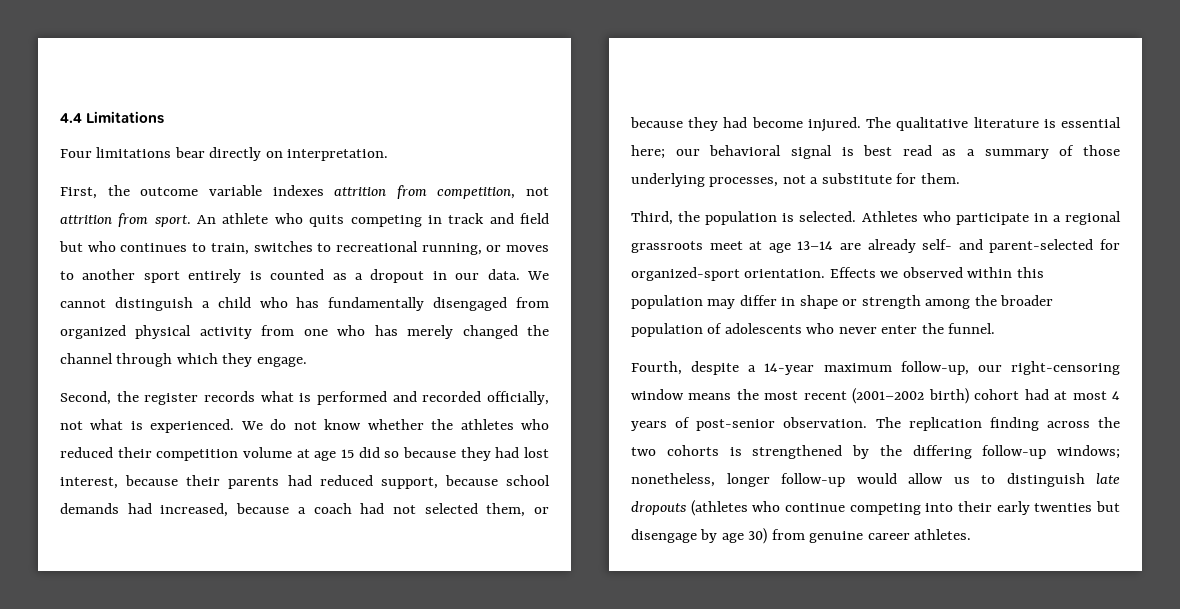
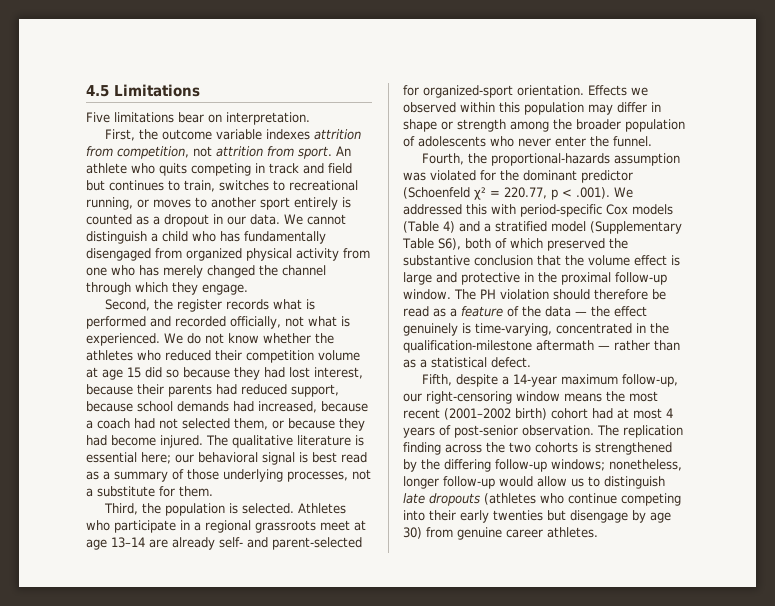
- 4.4 Limitations
+ 4.5 Limitations
- Four limitations bear directly on interpretation.
+ Five limitations bear on interpretation.
- An athlete who quits competing in track and field but who continues to train, switches to recreational running, or moves to another sport entirely is counted as a dropout in our data.
+ An athlete who quits competing in track and field but continues to train, switches to recreational running, or moves to another sport entirely is counted as a dropout in our data.
- Fourth, despite a 14-year maximum follow-up, our right-censoring window means the most recent (2001–2002 birth) cohort had at most 4 years of post-senior observation.
+ Fourth, the proportional-hazards assumption was violated for the dominant predictor (Schoenfeld χ² = 220.77, p < .001). We addressed this with period-specific Cox models (Table 4) and a stratified model (Supplementary Table S6), both of which preserved the substantive conclusion that the volume effect is large and protective in the proximal follow-up window. The PH violation should therefore be read as a feature of the data — the effect genuinely is time-varying, concentrated in the qualification-milestone aftermath — rather than as a statistical defect.
+ Fifth, despite a 14-year maximum follow-up, our right-censoring window means the most recent (2001–2002 birth) cohort had at most 4 years of post-senior observation.

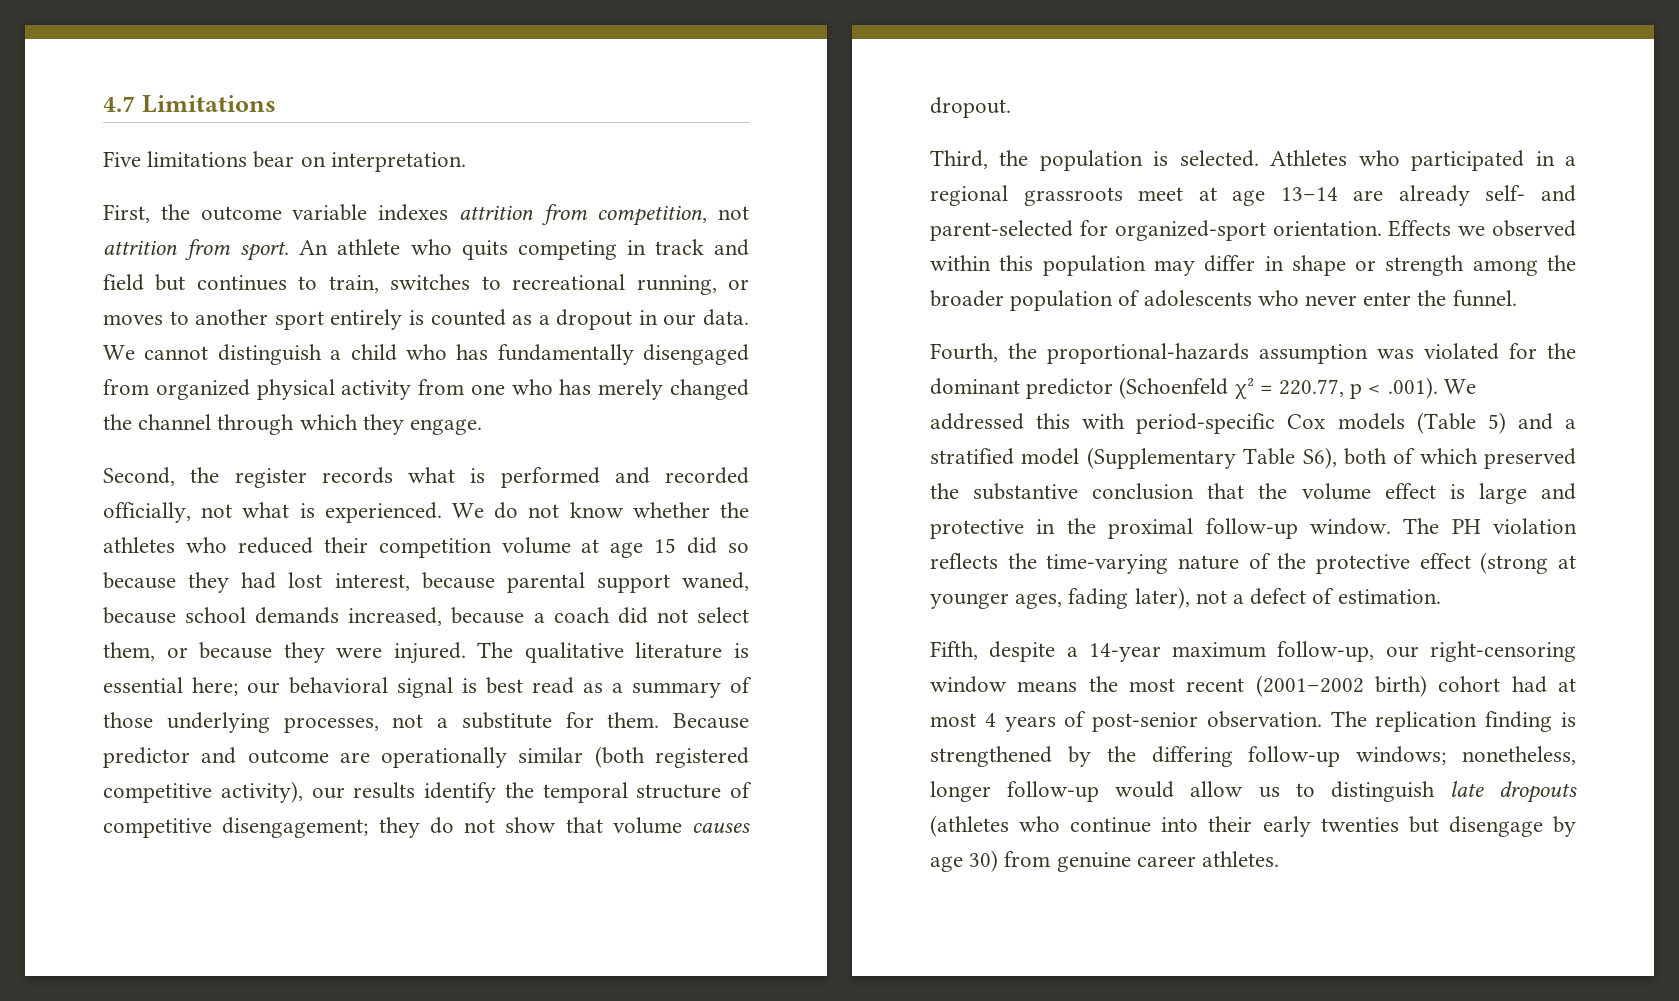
- 4.5 Limitations
+ 4.7 Limitations
- We do not know whether the athletes who reduced their competition volume at age 15 did so because they had lost interest, because their parents had reduced support, because school demands had increased, because a coach had not selected them, or because they had become injured.
+ We do not know whether the athletes who reduced their competition volume at age 15 did so because they had lost interest, because parental support waned, because school demands increased, because a coach did not select them, or because they were injured.
+ Because predictor and outcome are operationally similar (both registered competitive activity), our results identify the temporal structure of competitive disengagement; they do not show that volume causes dropout.
- Athletes who participate in a regional grassroots meet at age 13–14 are already self- and parent-selected for organized-sport orientation.
+ Athletes who participated in a regional grassroots meet at age 13–14 are already self- and parent-selected for organized-sport orientation.
- Fourth, the proportional-hazards assumption was violated for the dominant predictor (Schoenfeld χ² = 220.77, p < .001). We addressed this with period-specific Cox models (Table 4) and a stratified model (Supplementary Table S6), both of which preserved the substantive conclusion that the volume effect is large and protective in the proximal follow-up window.
+ Fourth, the proportional-hazards assumption was violated for the dominant predictor (Schoenfeld χ² = 220.77, p < .001). We addressed this with period-specific Cox models (Table 5) and a stratified model (Supplementary Table S6), both of which preserved the substantive conclusion that the volume effect is large and protective in the proximal follow-up window.
- The PH violation should therefore be read as a feature of the data — the effect genuinely is time-varying, concentrated in the qualification-milestone aftermath — rather than as a statistical defect.
+ The PH violation reflects the time-varying nature of the protective effect (strong at younger ages, fading later), not a defect of estimation.
- The replication finding across the two cohorts is strengthened by the differing follow-up windows; nonetheless, longer follow-up would allow us to distinguish late dropouts (athletes who continue competing into their early twenties but disengage by age 30) from genuine career athletes.
+ The replication finding is strengthened by the differing follow-up windows; nonetheless, longer follow-up would allow us to distinguish late dropouts (athletes who continue into their early twenties but disengage by age 30) from genuine career athletes.

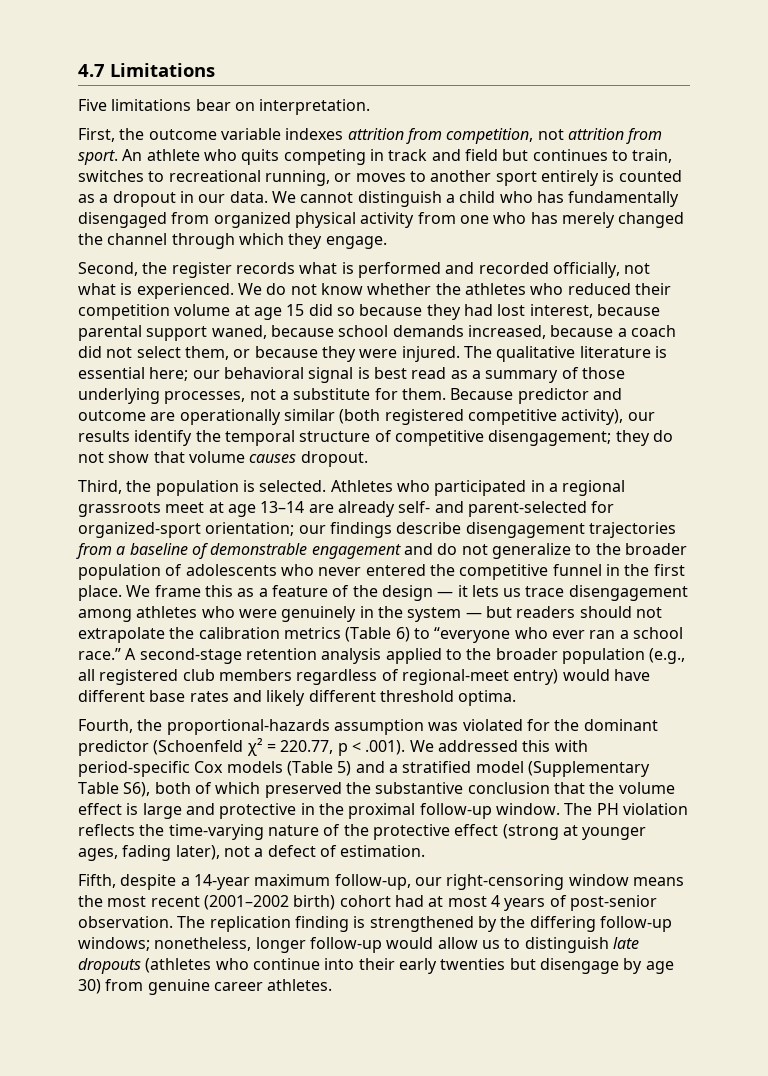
- Athletes who participated in a regional grassroots meet at age 13–14 are already self- and parent-selected for organized-sport orientation. Effects we observed within this population may differ in shape or strength among the broader population of adolescents who never enter the funnel.
+ Athletes who participated in a regional grassroots meet at age 13–14 are already self- and parent-selected for organized-sport orientation; our findings describe disengagement trajectories from a baseline of demonstrable engagement and do not generalize to the broader population of adolescents who never entered the competitive funnel in the first place. We frame this as a feature of the design — it lets us trace disengagement among athletes who were genuinely in the system — but readers should not extrapolate the calibration metrics (Table 6) to “everyone who ever ran a school race.” A second-stage retention analysis applied to the broader population (e.g., all registered club members regardless of regional-meet entry) would have different base rates and likely different threshold optima.

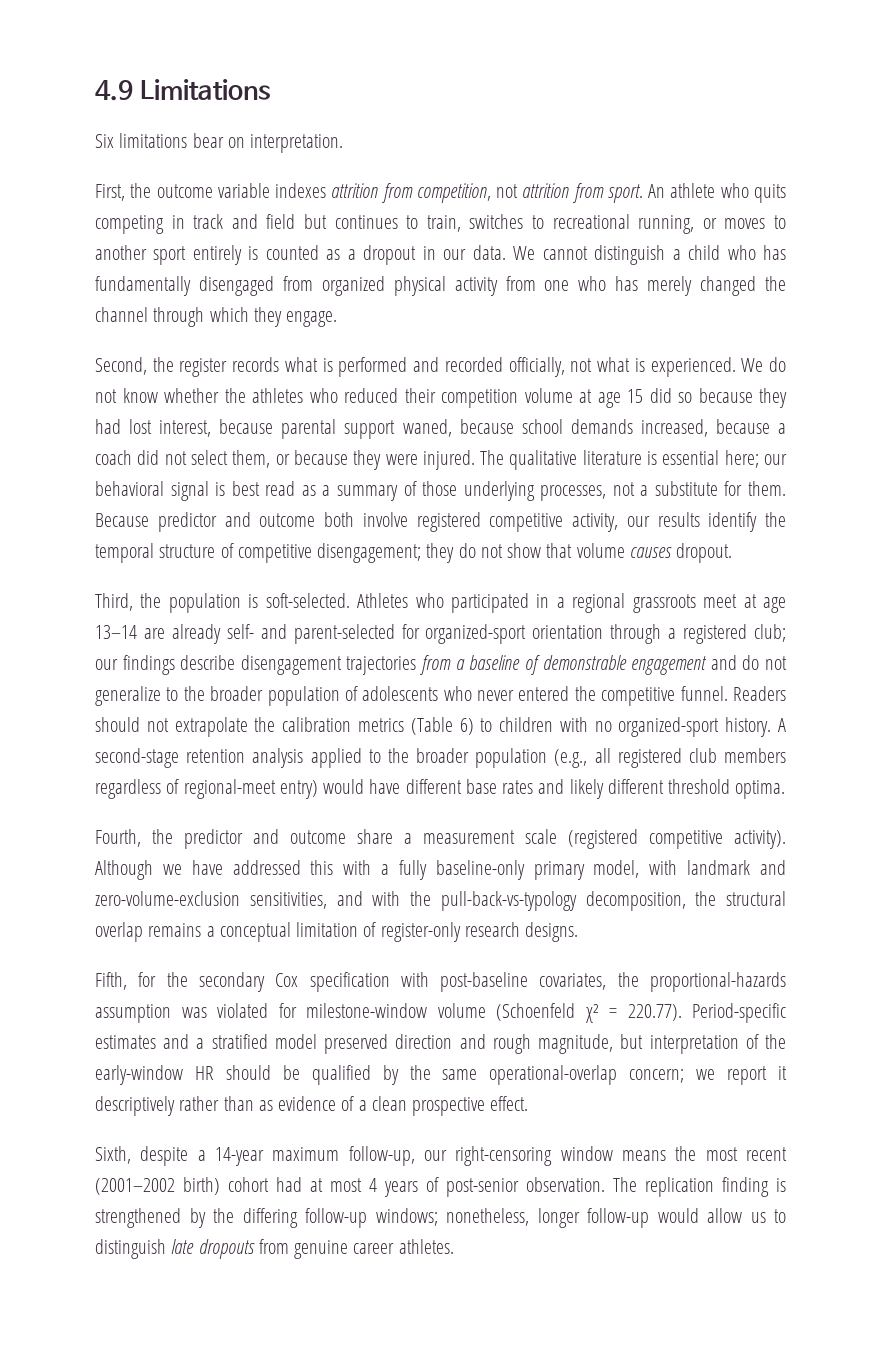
- 4.7 Limitations
+ 4.9 Limitations
- Five limitations bear on interpretation.
+ Six limitations bear on interpretation.
- Because predictor and outcome are operationally similar (both registered competitive activity), our results identify the temporal structure of competitive disengagement; they do not show that volume causes dropout.
+ Because predictor and outcome both involve registered competitive activity, our results identify the temporal structure of competitive disengagement; they do not show that volume causes dropout.
- Third, the population is selected.
+ Third, the population is soft-selected.
- Athletes who participated in a regional grassroots meet at age 13–14 are already self- and parent-selected for organized-sport orientation; our findings describe disengagement trajectories from a baseline of demonstrable engagement and do not generalize to the broader population of adolescents who never entered the competitive funnel in the first place. We frame this as a feature of the design — it lets us trace disengagement among athletes who were genuinely in the system — but readers should not extrapolate the calibration metrics (Table 6) to “everyone who ever ran a school race.”
+ Athletes who participated in a regional grassroots meet at age 13–14 are already self- and parent-selected for organized-sport orientation through a registered club; our findings describe disengagement trajectories from a baseline of demonstrable engagement and do not generalize to the broader population of adolescents who never entered the competitive funnel. Readers should not extrapolate the calibration metrics (Table 6) to children with no organized-sport history.
- Fourth, the proportional-hazards assumption was violated for the dominant predictor (Schoenfeld χ² = 220.77, p < .001). We addressed this with period-specific Cox models (Table 5) and a stratified model (Supplementary Table S6), both of which preserved the substantive conclusion that the volume effect is large and protective in the proximal follow-up window. The PH violation reflects the time-varying nature of the protective effect (strong at younger ages, fading later), not a defect of estimation.
- Fifth, despite a 14-year maximum follow-up, our right-censoring window means the most recent (2001–2002 birth) cohort had at most 4 years of post-senior observation.
+ Fourth, the predictor and outcome share a measurement scale (registered competitive activity). Although we have addressed this with a fully baseline-only primary model, with landmark and zero-volume-exclusion sensitivities, and with the pull-back-vs-typology decomposition, the structural overlap remains a conceptual limitation of register-only research designs.
+ Fifth, for the secondary Cox specification with post-baseline covariates, the proportional-hazards assumption was violated for milestone-window volume (Schoenfeld χ² = 220.77). Period-specific estimates and a stratified model preserved direction and rough magnitude, but interpretation of the early-window HR should be qualified by the same operational-overlap concern; we report it descriptively rather than as evidence of a clean prospective effect.
+ Sixth, despite a 14-year maximum follow-up, our right-censoring window means the most recent (2001–2002 birth) cohort had at most 4 years of post-senior observation.
- The replication finding is strengthened by the differing follow-up windows; nonetheless, longer follow-up would allow us to distinguish late dropouts (athletes who continue into their early twenties but disengage by age 30) from genuine career athletes.
+ The replication finding is strengthened by the differing follow-up windows; nonetheless, longer follow-up would allow us to distinguish late dropouts from genuine career athletes.

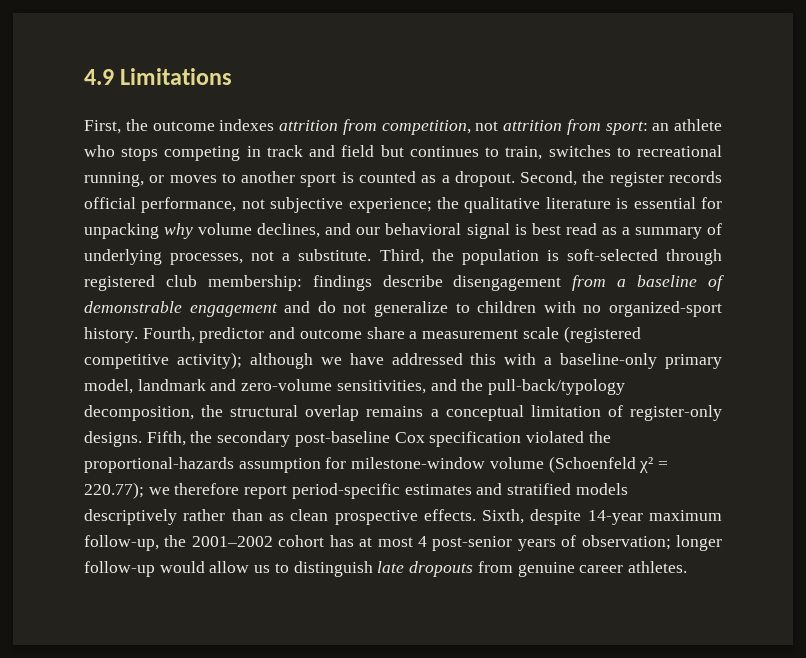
- Six limitations bear on interpretation.
- First, the outcome variable indexes attrition from competition, not attrition from sport. An athlete who quits competing in track and field but continues to train, switches to recreational running, or moves to another sport entirely is counted as a dropout in our data. We cannot distinguish a child who has fundamentally disengaged from organized physical activity from one who has merely changed the channel through which they engage.
- Second, the register records what is performed and recorded officially, not what is experienced. We do not know whether the athletes who reduced their competition volume at age 15 did so because they had lost interest, because parental support waned, because school demands increased, because a coach did not select them, or because they were injured. The qualitative literature is essential here; our behavioral signal is best read as a summary of those underlying processes, not a substitute for them. Because predictor and outcome both involve registered competitive activity, our results identify the temporal structure of competitive disengagement; they do not show that volume causes dropout.
- Third, the population is soft-selected. Athletes who participated in a regional grassroots meet at age 13–14 are already self- and parent-selected for organized-sport orientation through a registered club; our findings describe disengagement trajectories from a baseline of demonstrable engagement and do not generalize to the broader population of adolescents who never entered the competitive funnel. Readers should not extrapolate the calibration metrics (Table 6) to children with no organized-sport history.
+ First, the outcome indexes attrition from competition, not attrition from sport: an athlete who stops competing in track and field but continues to train, switches to recreational running, or moves to another sport is counted as a dropout. Second, the register records official performance, not subjective experience; the qualitative literature is essential for unpacking why volume declines, and our behavioral signal is best read as a summary of underlying processes, not a substitute. Third, the population is soft-selected through registered club membership: findings describe disengagement from a baseline of demonstrable engagement and do not generalize to children with no organized-sport history.
- A second-stage retention analysis applied to the broader population (e.g., all registered club members regardless of regional-meet entry) would have different base rates and likely different threshold optima.
- Fourth, the predictor and outcome share a measurement scale (registered competitive activity). Although we have addressed this with a fully baseline-only primary model, with landmark and zero-volume-exclusion sensitivities, and with the pull-back-vs-typology decomposition, the structural overlap remains a conceptual limitation of register-only research designs.
- Fifth, for the secondary Cox specification with post-baseline covariates, the proportional-hazards assumption was violated for milestone-window volume (Schoenfeld χ² = 220.77). Period-specific estimates and a stratified model preserved direction and rough magnitude, but interpretation of the early-window HR should be qualified by the same operational-overlap concern; we report it descriptively rather than as evidence of a clean prospective effect.
- Sixth, despite a 14-year maximum follow-up, our right-censoring window means the most recent (2001–2002 birth) cohort had at most 4 years of post-senior observation. The replication finding is strengthened by the differing follow-up windows; nonetheless, longer follow-up would allow us to distinguish late dropouts from genuine career athletes.
+ Fourth, predictor and outcome share a measurement scale (registered competitive activity); although we have addressed this with a baseline-only primary model, landmark and zero-volume sensitivities, and the pull-back/typology decomposition, the structural overlap remains a conceptual limitation of register-only designs. Fifth, the secondary post-baseline Cox specification violated the proportional-hazards assumption for milestone-window volume (Schoenfeld χ² = 220.77); we therefore report period-specific estimates and stratified models descriptively rather than as clean prospective effects. Sixth, despite 14-year maximum follow-up, the 2001–2002 cohort has at most 4 post-senior years of observation; longer follow-up would allow us to distinguish late dropouts from genuine career athletes.

